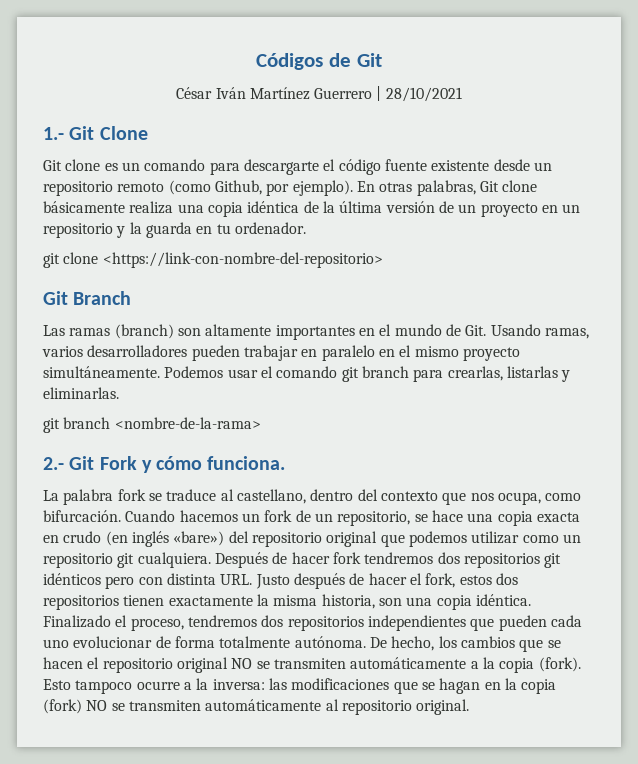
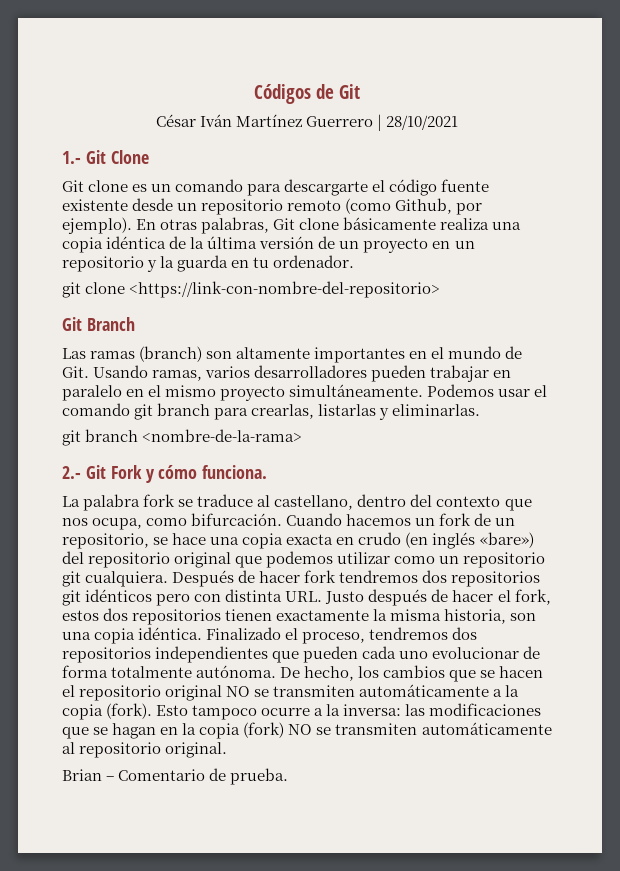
+ Brian – Comentario de prueba.

